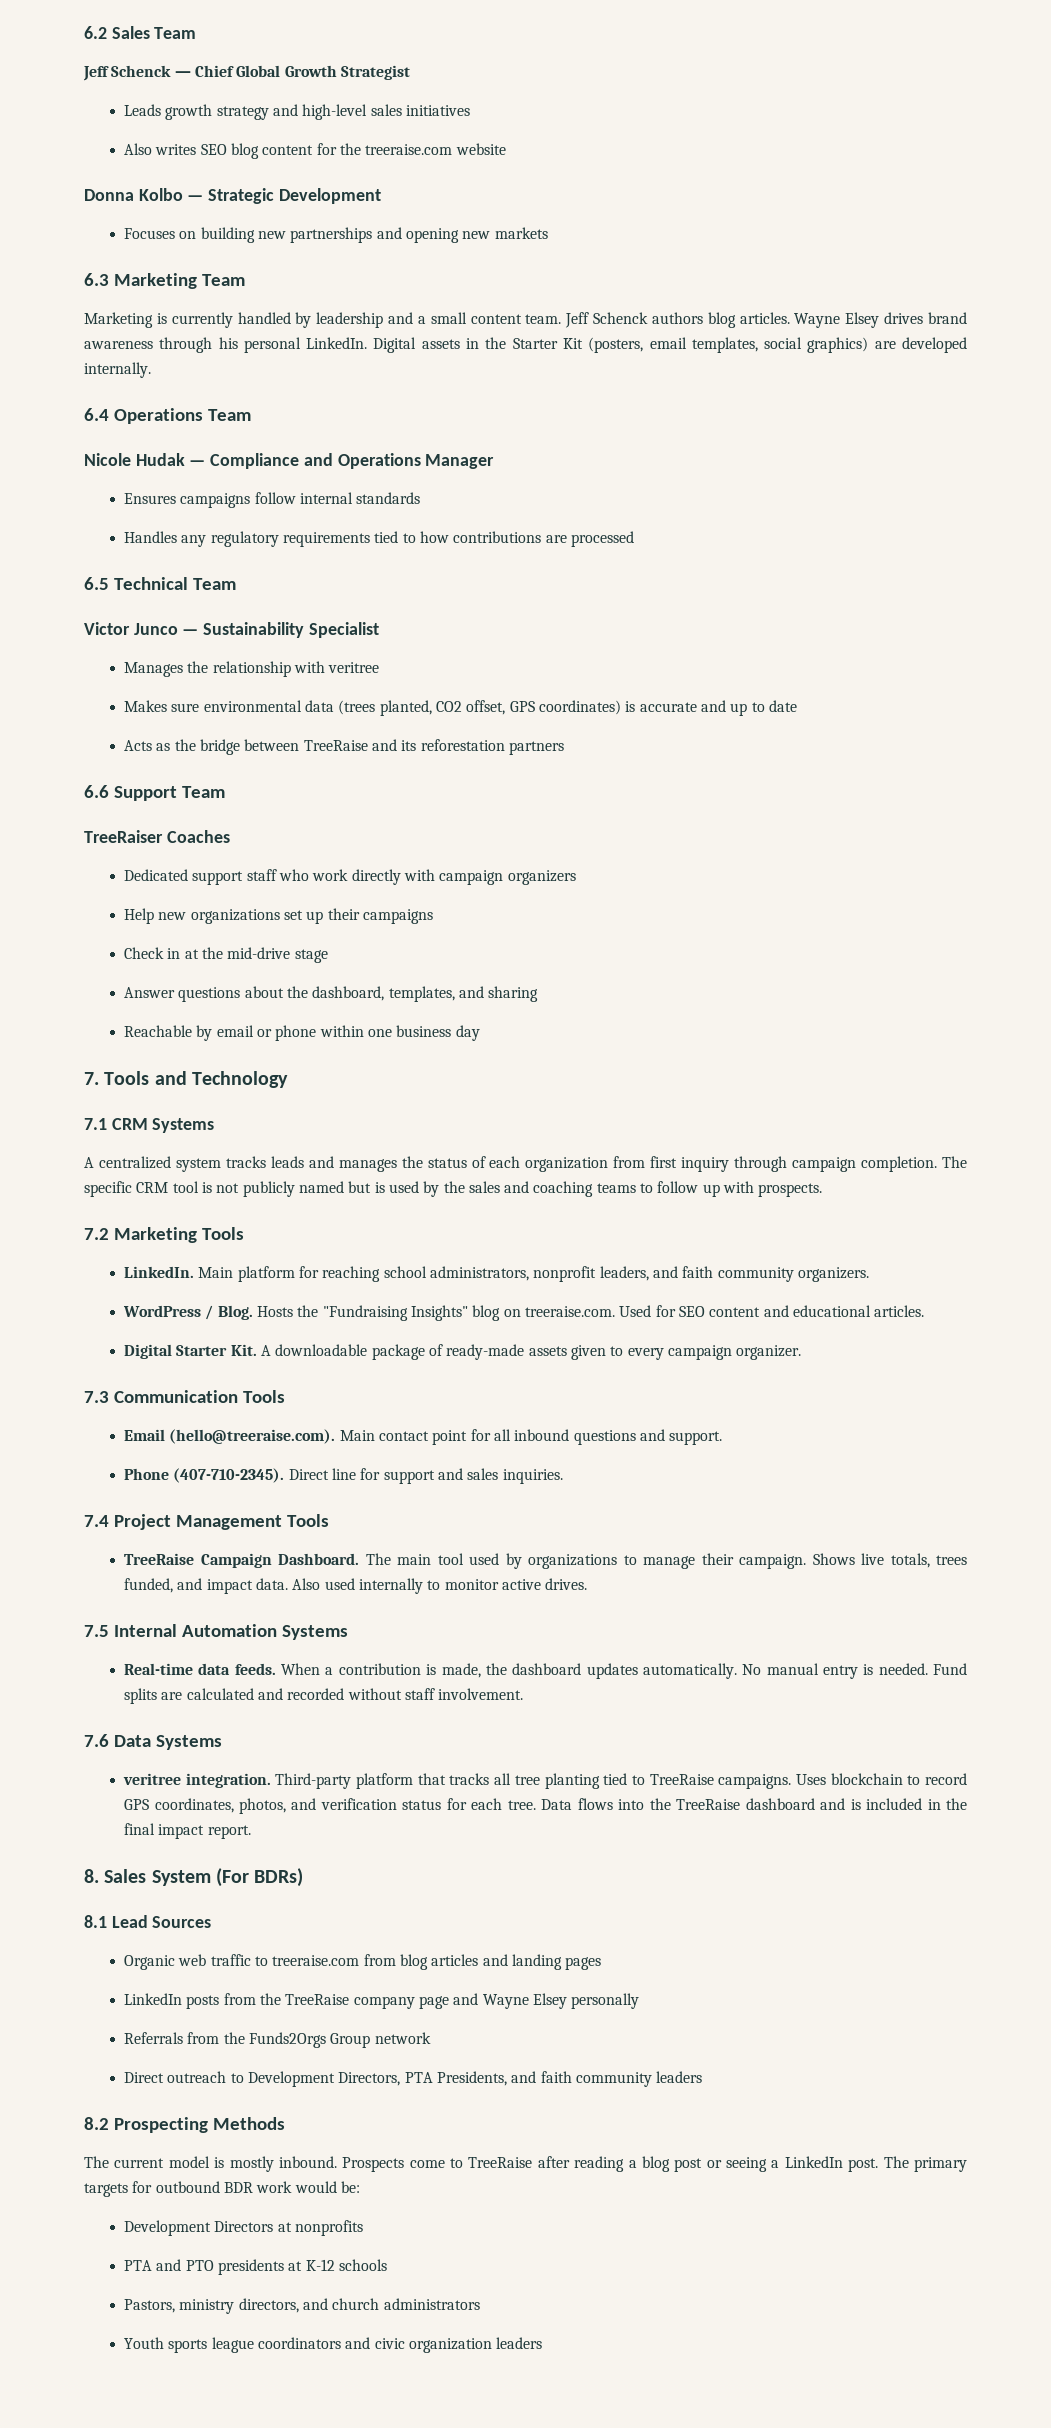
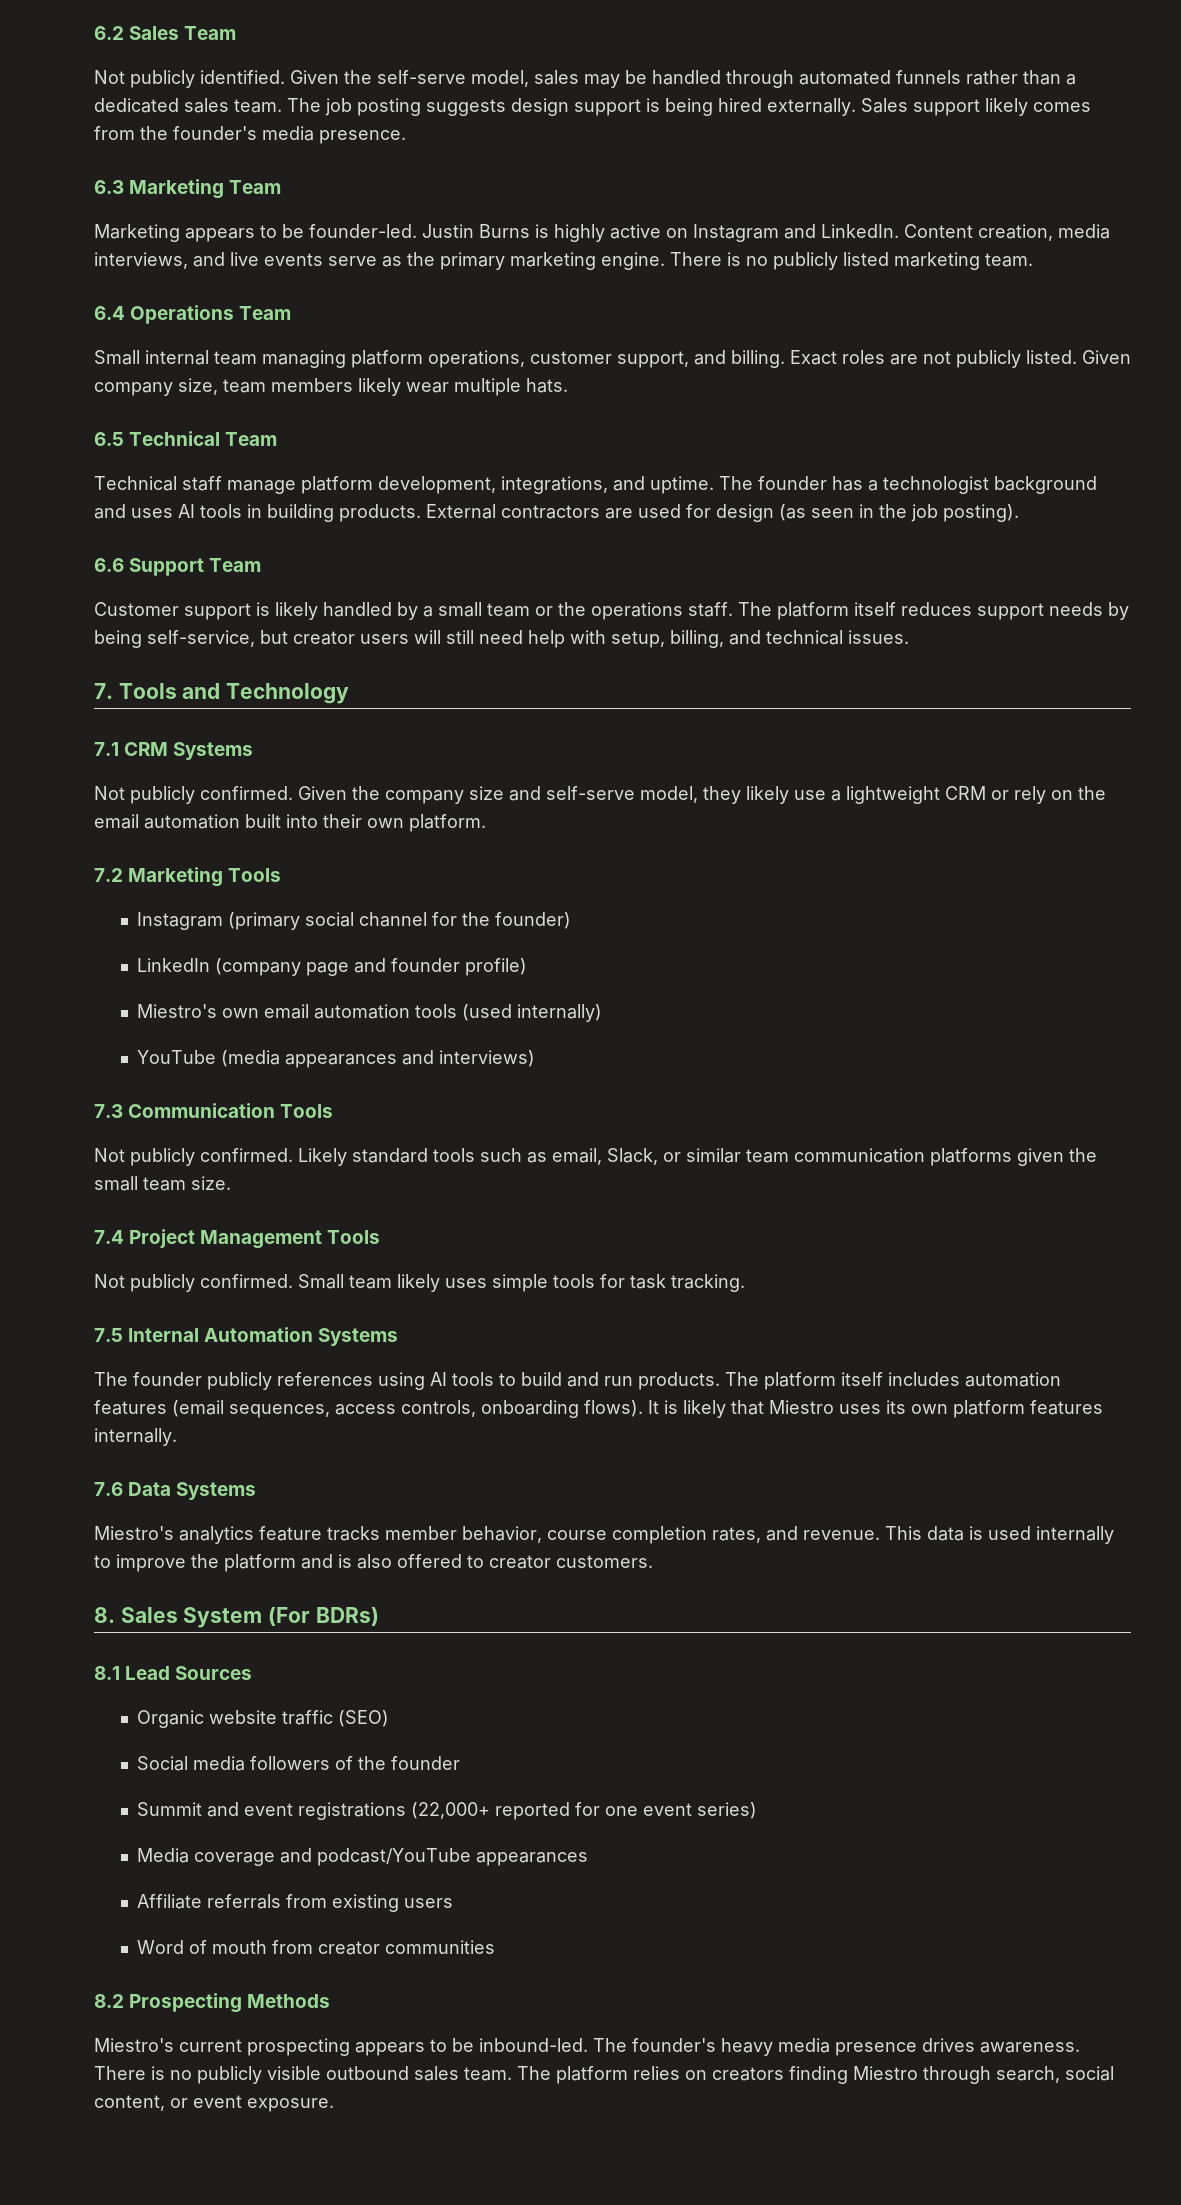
- Jeff Schenck — Chief Global Growth Strategist
- Leads growth strategy and high-level sales initiatives
- Also writes SEO blog content for the treeraise.com website
- Donna Kolbo — Strategic Development
- Focuses on building new partnerships and opening new markets
+ Not publicly identified. Given the self-serve model, sales may be handled through automated funnels rather than a dedicated sales team. The job posting suggests design support is being hired externally. Sales support likely comes from the founder's media presence.
  6.3 Marketing Team
- Marketing is currently handled by leadership and a small content team. Jeff Schenck authors blog articles. Wayne Elsey drives brand awareness through his personal LinkedIn. Digital assets in the Starter Kit (posters, email templates, social graphics) are developed internally.
+ Marketing appears to be founder-led. Justin Burns is highly active on Instagram and LinkedIn. Content creation, media interviews, and live events serve as the primary marketing engine. There is no publicly listed marketing team.
  6.4 Operations Team
- Nicole Hudak — Compliance and Operations Manager
- Ensures campaigns follow internal standards
- Handles any regulatory requirements tied to how contributions are processed
+ Small internal team managing platform operations, customer support, and billing. Exact roles are not publicly listed. Given company size, team members likely wear multiple hats.
  6.5 Technical Team
- Victor Junco — Sustainability Specialist
- Manages the relationship with veritree
- Makes sure environmental data (trees planted, CO2 offset, GPS coordinates) is accurate and up to date
- Acts as the bridge between TreeRaise and its reforestation partners
+ Technical staff manage platform development, integrations, and uptime. The founder has a technologist background and uses AI tools in building products. External contractors are used for design (as seen in the job posting).
  6.6 Support Team
- TreeRaiser Coaches
- Dedicated support staff who work directly with campaign organizers
- Help new organizations set up their campaigns
- Check in at the mid-drive stage
- Answer questions about the dashboard, templates, and sharing
- Reachable by email or phone within one business day
+ Customer support is likely handled by a small team or the operations staff. The platform itself reduces support needs by being self-service, but creator users will still need help with setup, billing, and technical issues.
- A centralized system tracks leads and manages the status of each organization from first inquiry through campaign completion. The specific CRM tool is not publicly named but is used by the sales and coaching teams to follow up with prospects.
+ Not publicly confirmed. Given the company size and self-serve model, they likely use a lightweight CRM or rely on the email automation built into their own platform.
  7.2 Marketing Tools
- LinkedIn. Main platform for reaching school administrators, nonprofit leaders, and faith community organizers.
- WordPress / Blog. Hosts the "Fundraising Insights" blog on treeraise.com. Used for SEO content and educational articles.
- Digital Starter Kit. A downloadable package of ready-made assets given to every campaign organizer.
+ Instagram (primary social channel for the founder)
+ LinkedIn (company page and founder profile)
+ Miestro's own email automation tools (used internally)
+ YouTube (media appearances and interviews)
  7.3 Communication Tools
- Email (hello@treeraise.com). Main contact point for all inbound questions and support.
- Phone (407-710-2345). Direct line for support and sales inquiries.
+ Not publicly confirmed. Likely standard tools such as email, Slack, or similar team communication platforms given the small team size.
  7.4 Project Management Tools
- TreeRaise Campaign Dashboard. The main tool used by organizations to manage their campaign. Shows live totals, trees funded, and impact data. Also used internally to monitor active drives.
+ Not publicly confirmed. Small team likely uses simple tools for task tracking.
  7.5 Internal Automation Systems
- Real-time data feeds. When a contribution is made, the dashboard updates automatically. No manual entry is needed. Fund splits are calculated and recorded without staff involvement.
+ The founder publicly references using AI tools to build and run products. The platform itself includes automation features (email sequences, access controls, onboarding flows). It is likely that Miestro uses its own platform features internally.
  7.6 Data Systems
- veritree integration. Third-party platform that tracks all tree planting tied to TreeRaise campaigns. Uses blockchain to record GPS coordinates, photos, and verification status for each tree. Data flows into the TreeRaise dashboard and is included in the final impact report.
+ Miestro's analytics feature tracks member behavior, course completion rates, and revenue. This data is used internally to improve the platform and is also offered to creator customers.
- Organic web traffic to treeraise.com from blog articles and landing pages
- LinkedIn posts from the TreeRaise company page and Wayne Elsey personally
- Referrals from the Funds2Orgs Group network
- Direct outreach to Development Directors, PTA Presidents, and faith community leaders
+ Organic website traffic (SEO)
+ Social media followers of the founder
+ Summit and event registrations (22,000+ reported for one event series)
+ Media coverage and podcast/YouTube appearances
+ Affiliate referrals from existing users
+ Word of mouth from creator communities
  8.2 Prospecting Methods
- The current model is mostly inbound. Prospects come to TreeRaise after reading a blog post or seeing a LinkedIn post. The primary targets for outbound BDR work would be:
- Development Directors at nonprofits
- PTA and PTO presidents at K-12 schools
- Pastors, ministry directors, and church administrators
- Youth sports league coordinators and civic organization leaders
+ Miestro's current prospecting appears to be inbound-led. The founder's heavy media presence drives awareness. There is no publicly visible outbound sales team. The platform relies on creators finding Miestro through search, social content, or event exposure.

